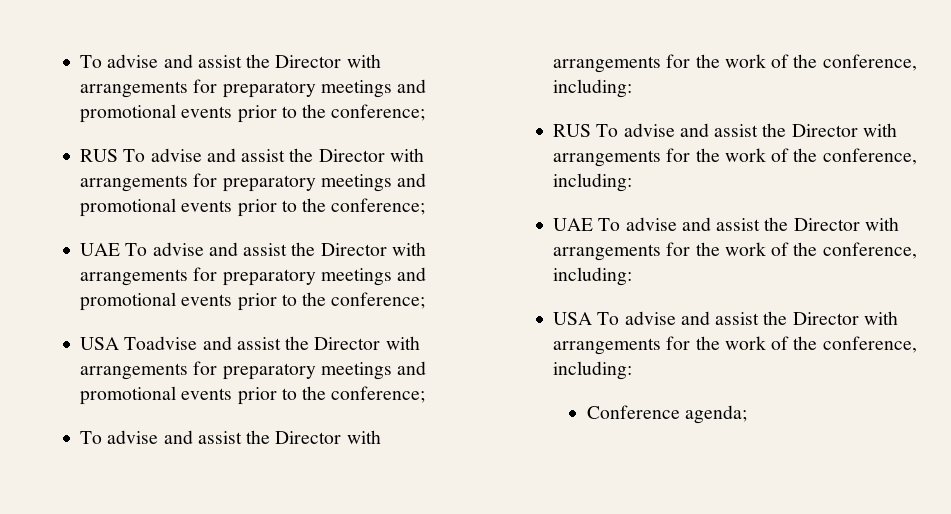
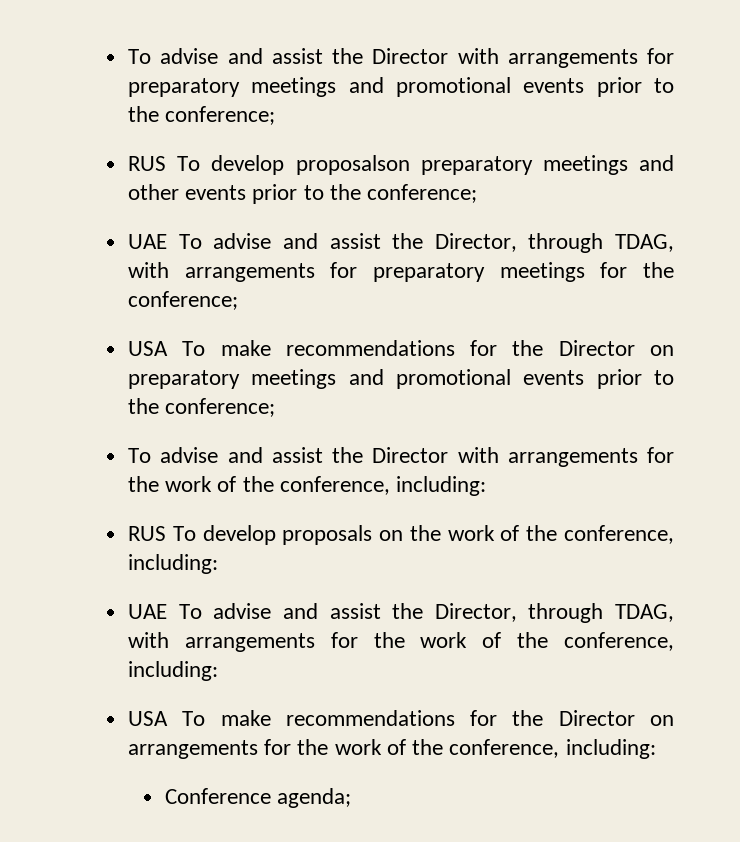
- RUS To advise and assist the Director with arrangements for preparatory meetings and promotional events prior to the conference;
+ RUS To develop proposalson preparatory meetings and other events prior to the conference;
- UAE To advise and assist the Director with arrangements for preparatory meetings and promotional events prior to the conference;
- USA Toadvise and assist the Director with arrangements for preparatory meetings and promotional events prior to the conference;
+ UAE To advise and assist the Director, through TDAG, with arrangements for preparatory meetings for the conference;
+ USA To make recommendations for the Director on preparatory meetings and promotional events prior to the conference;
- RUS To advise and assist the Director with arrangements for the work of the conference, including:
+ RUS To develop proposals on the work of the conference, including:
- UAE To advise and assist the Director with arrangements for the work of the conference, including:
+ UAE To advise and assist the Director, through TDAG, with arrangements for the work of the conference, including:
- USA To advise and assist the Director with arrangements for the work of the conference, including:
+ USA To make recommendations for the Director on arrangements for the work of the conference, including:

